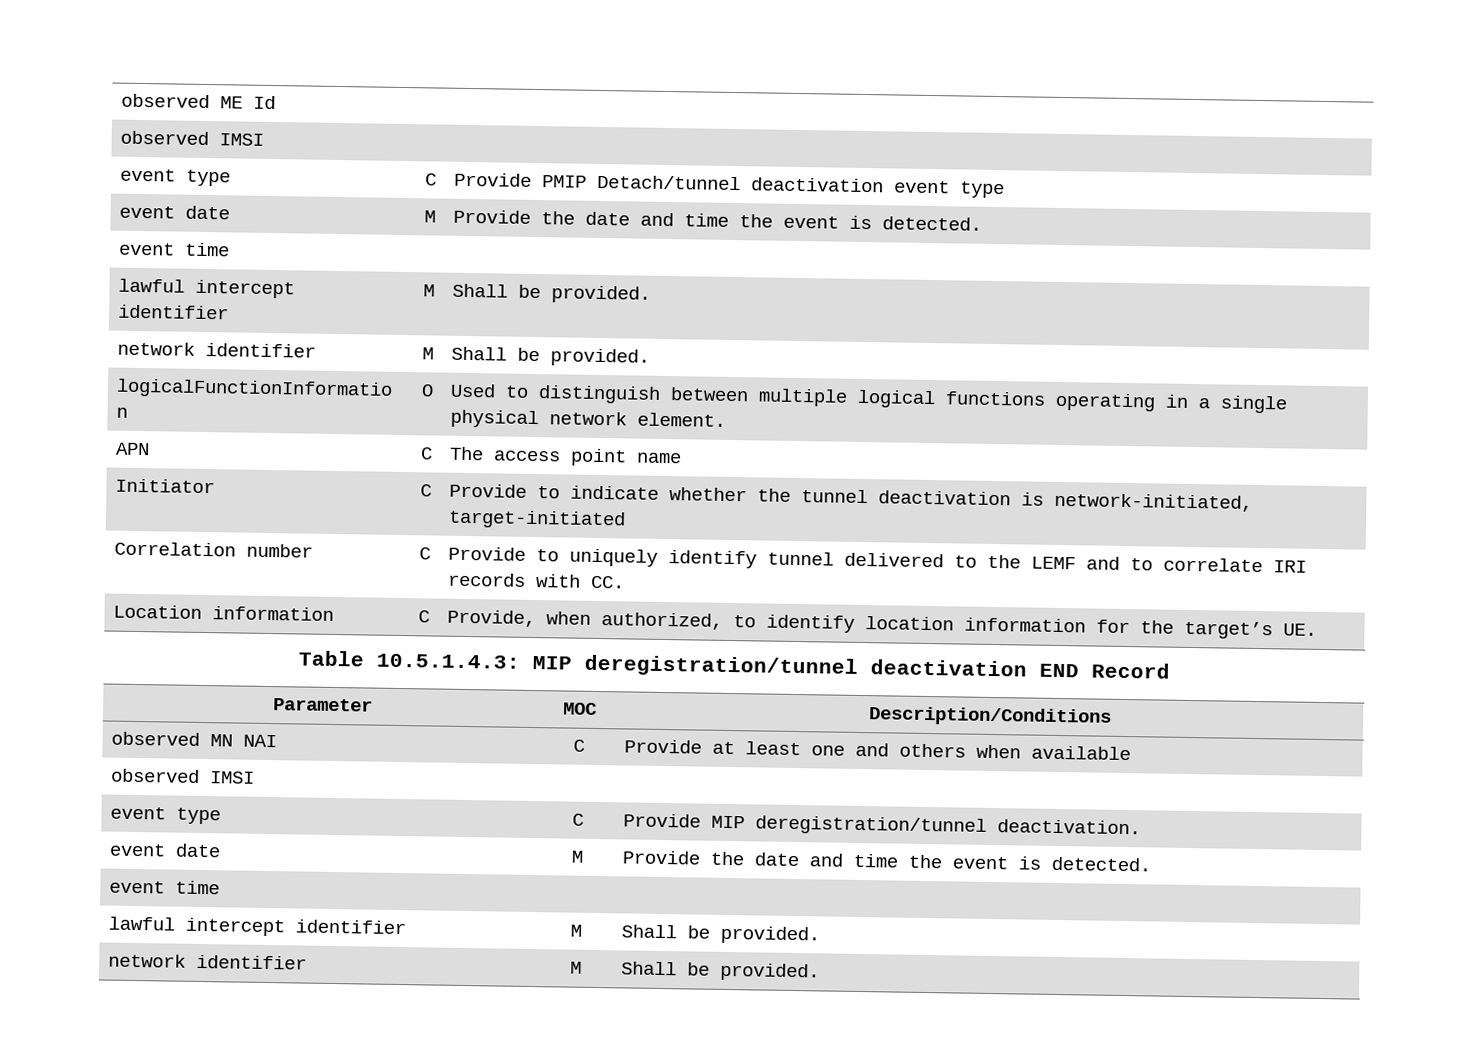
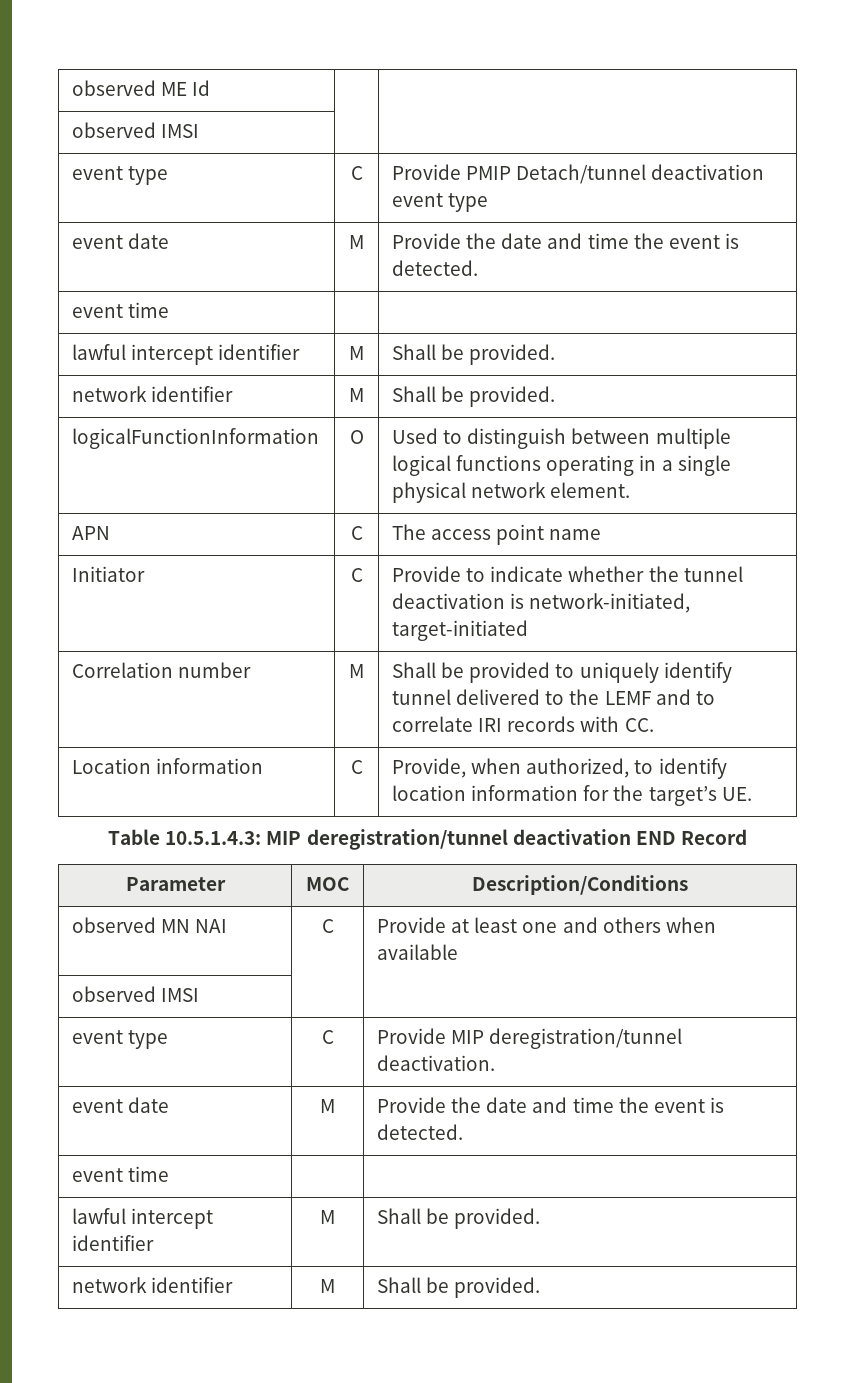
- Correlation number | C | Provide to uniquely identify tunnel delivered to the LEMF and to correlate IRI records with CC.
+ Correlation number | M | Shall be provided to uniquely identify tunnel delivered to the LEMF and to correlate IRI records with CC.

